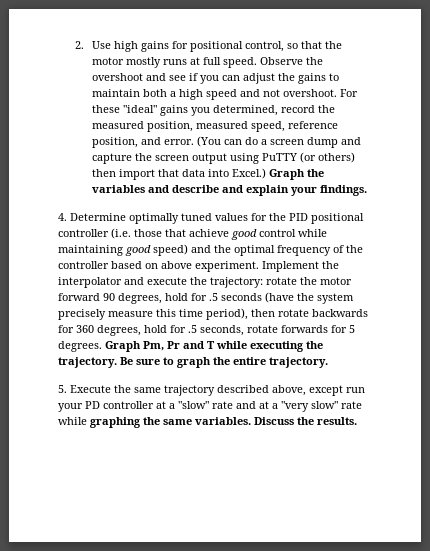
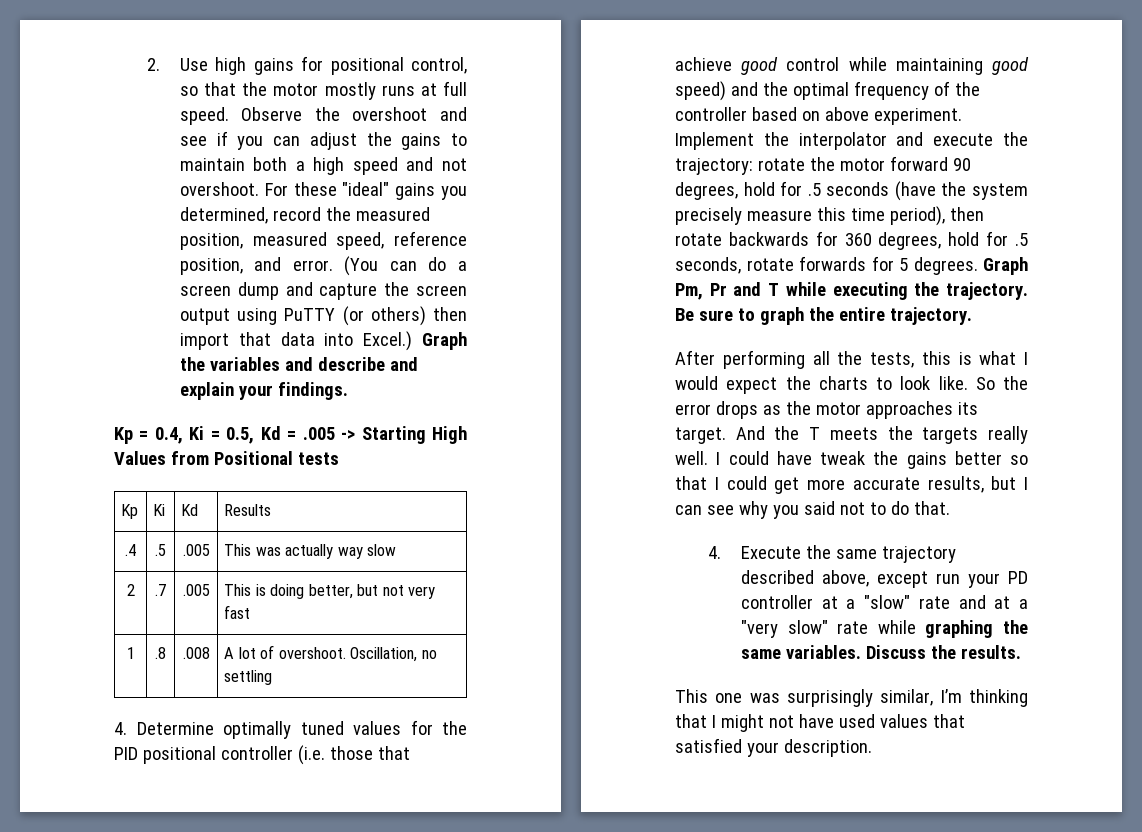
+ Kp = 0.4, Ki = 0.5, Kd = .005 -> Starting High Values from Positional tests
+ Kp | Ki | Kd | Results
+ .4 | .5 | .005 | This was actually way slow
+ 2 | .7 | .005 | This is doing better, but not very fast
+ 1 | .8 | .008 | A lot of overshoot. Oscillation, no settling
- 5. Execute the same trajectory described above, except run your PD controller at a "slow" rate and at a "very slow" rate while graphing the same variables.
+ After performing all the tests, this is what I would expect the charts to look like. So the error drops as the motor approaches its target. And the T meets the targets really well. I could have tweak the gains better so that I could get more accurate results, but I can see why you said not to do that.
+ 4. Execute the same trajectory described above, except run your PD controller at a "slow" rate and at a "very slow" rate while graphing the same variables.
+ This one was surprisingly similar, I’m thinking that I might not have used values that satisfied your description.

